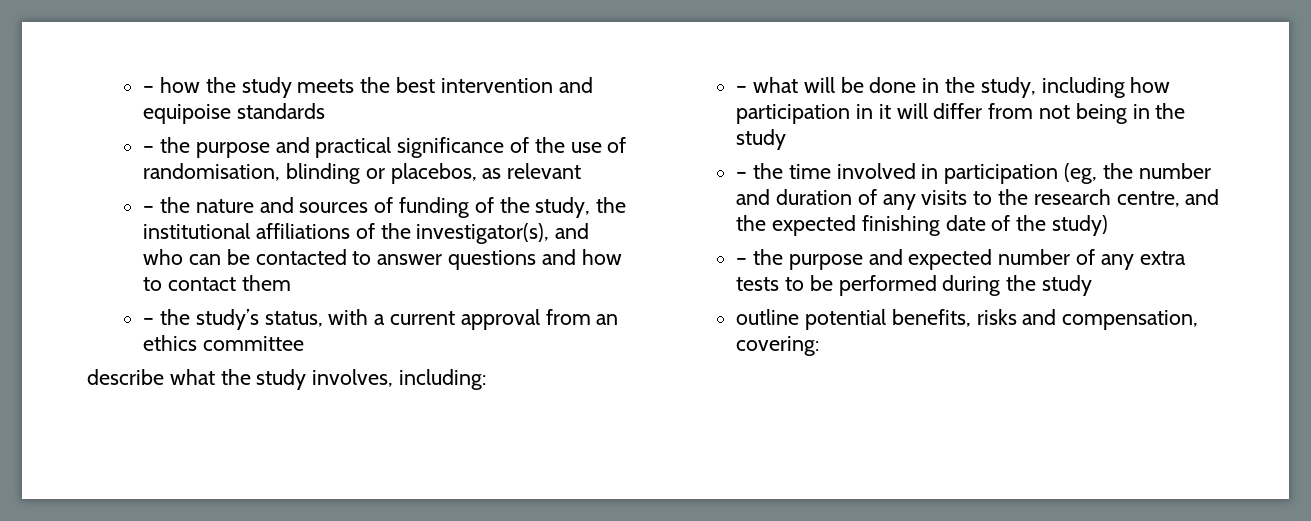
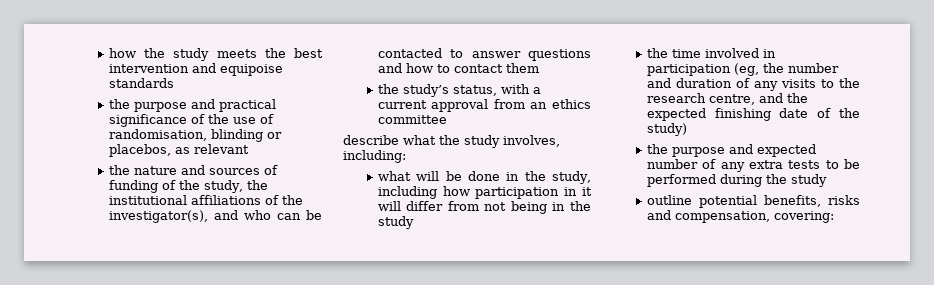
- – how the study meets the best intervention and equipoise standards
+ how the study meets the best intervention and equipoise standards
- – the purpose and practical significance of the use of randomisation, blinding or placebos, as relevant
+ the purpose and practical significance of the use of randomisation, blinding or placebos, as relevant
- – the nature and sources of funding of the study, the institutional affiliations of the investigator(s), and who can be contacted to answer questions and how to contact them
+ the nature and sources of funding of the study, the institutional affiliations of the investigator(s), and who can be contacted to answer questions and how to contact them
- – the study’s status, with a current approval from an ethics committee
+ the study’s status, with a current approval from an ethics committee
- – what will be done in the study, including how participation in it will differ from not being in the study
+ what will be done in the study, including how participation in it will differ from not being in the study
- – the time involved in participation (eg, the number and duration of any visits to the research centre, and the expected finishing date of the study)
+ the time involved in participation (eg, the number and duration of any visits to the research centre, and the expected finishing date of the study)
- – the purpose and expected number of any extra tests to be performed during the study
+ the purpose and expected number of any extra tests to be performed during the study

